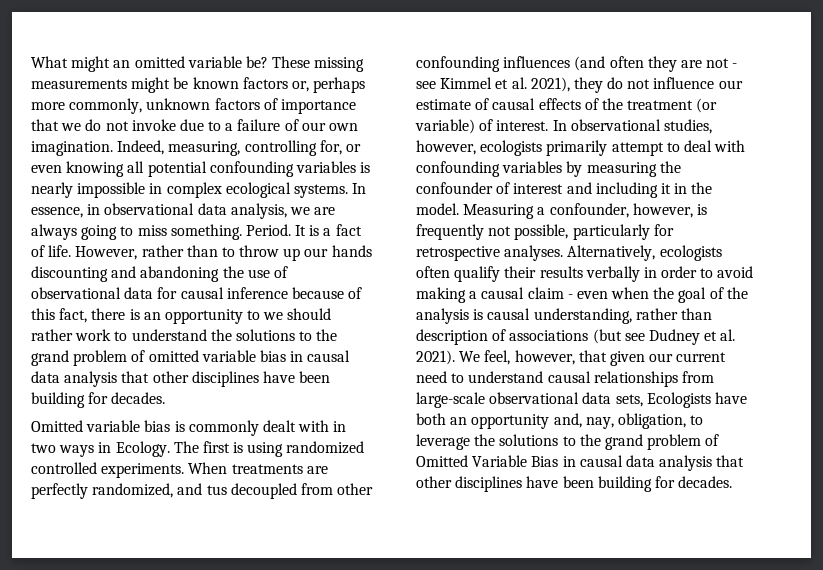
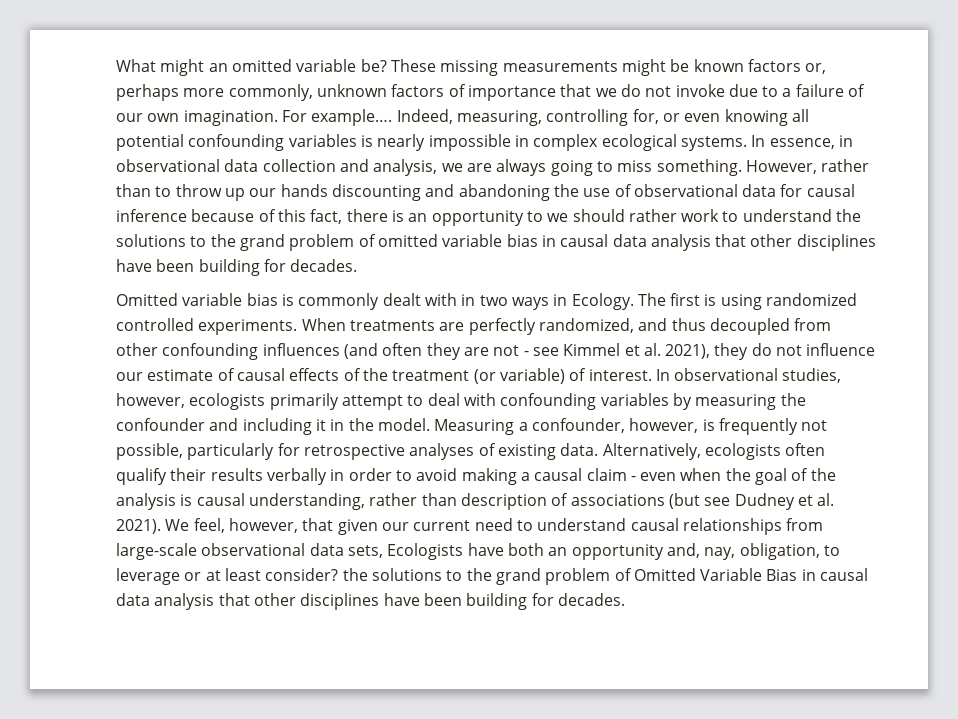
+ For example….
- In essence, in observational data analysis, we are always going to miss something.
+ In essence, in observational data collection and analysis, we are always going to miss something.
- Period. It is a fact of life.
- When treatments are perfectly randomized, and tus decoupled from other confounding influences (and often they are not - see Kimmel et al. 2021), they do not influence our estimate of causal effects of the treatment (or variable) of interest.
+ When treatments are perfectly randomized, and thus decoupled from other confounding influences (and often they are not - see Kimmel et al. 2021), they do not influence our estimate of causal effects of the treatment (or variable) of interest.
- In observational studies, however, ecologists primarily attempt to deal with confounding variables by measuring the confounder of interest and including it in the model.
+ In observational studies, however, ecologists primarily attempt to deal with confounding variables by measuring the confounder and including it in the model.
- Measuring a confounder, however, is frequently not possible, particularly for retrospective analyses.
+ Measuring a confounder, however, is frequently not possible, particularly for retrospective analyses of existing data.
- We feel, however, that given our current need to understand causal relationships from large-scale observational data sets, Ecologists have both an opportunity and, nay, obligation, to leverage the solutions to the grand problem of Omitted Variable Bias in causal data analysis that other disciplines have been building for decades.
+ We feel, however, that given our current need to understand causal relationships from large-scale observational data sets, Ecologists have both an opportunity and, nay, obligation, to leverage or at least consider? the solutions to the grand problem of Omitted Variable Bias in causal data analysis that other disciplines have been building for decades.

